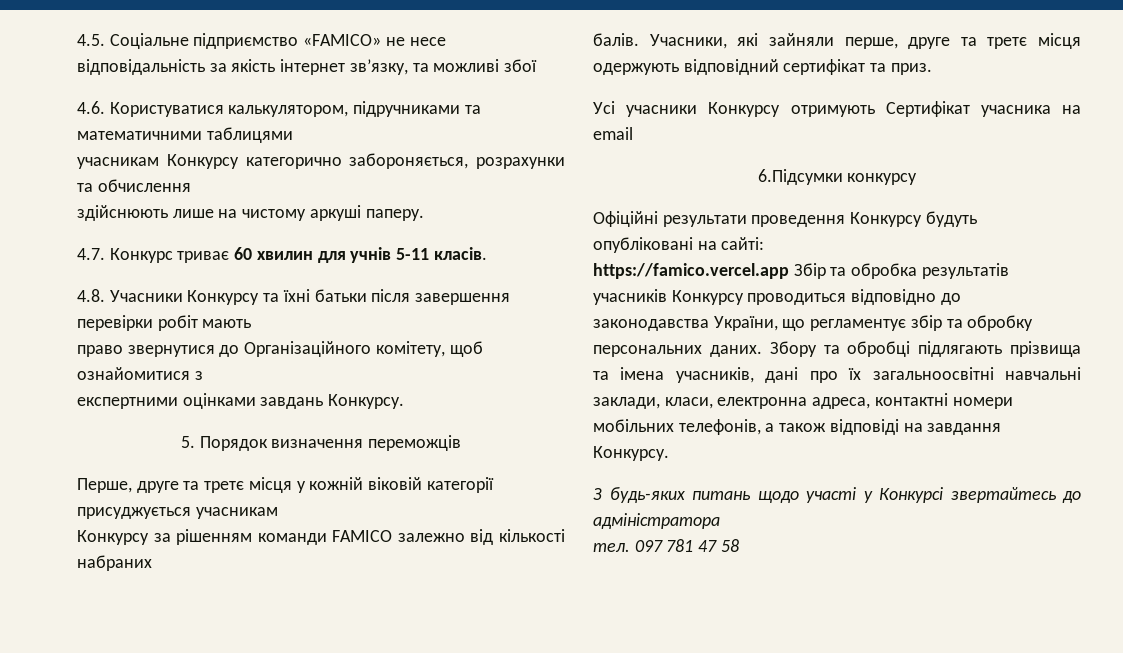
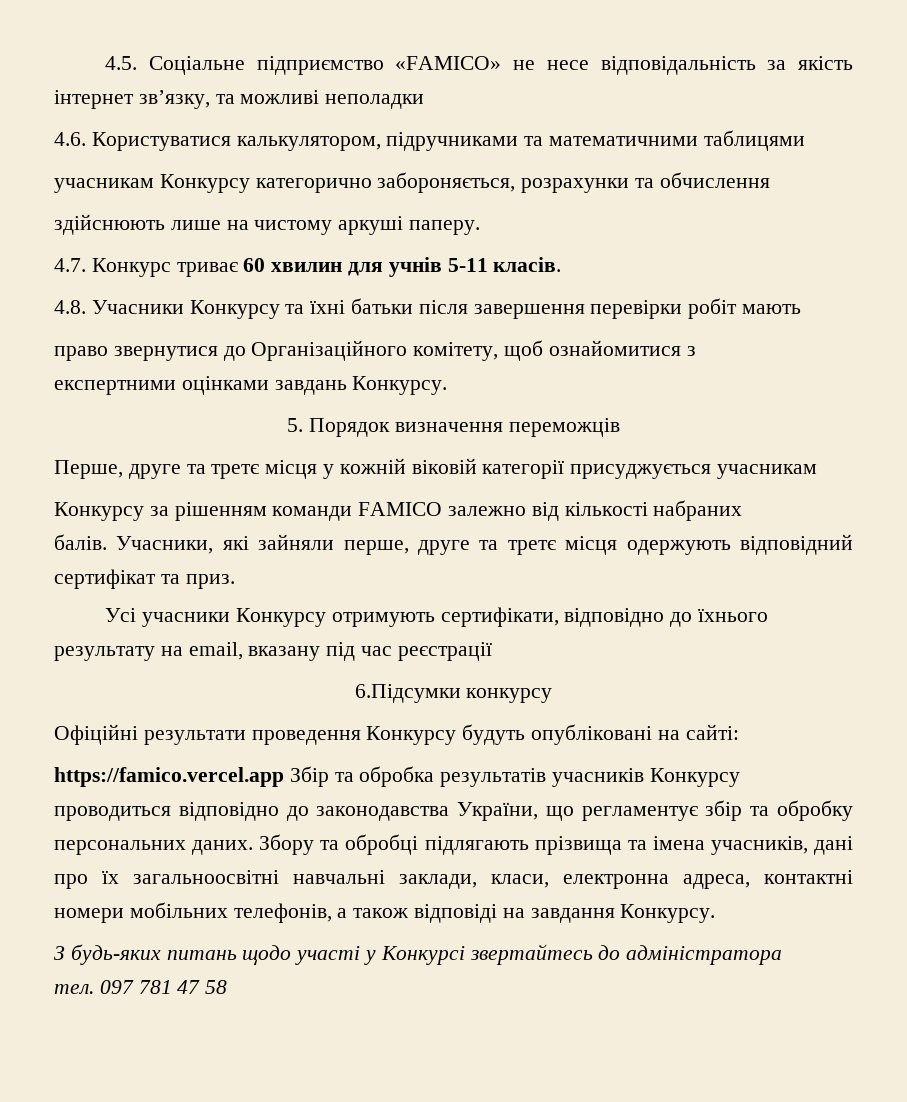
- 4.5. Соціальне підприємство «FAMICO» не несе відповідальність за якість інтернет зв’язку, та можливі збої
+ 4.5. Соціальне підприємство «FAMICO» не несе відповідальність за якість інтернет зв’язку, та можливі неполадки
- Усі учасники Конкурсу отримують Сертифікат учасника на email
+ Усі учасники Конкурсу отримують сертифікати, відповідно до їхнього результату на email, вказану під час реєстрації

